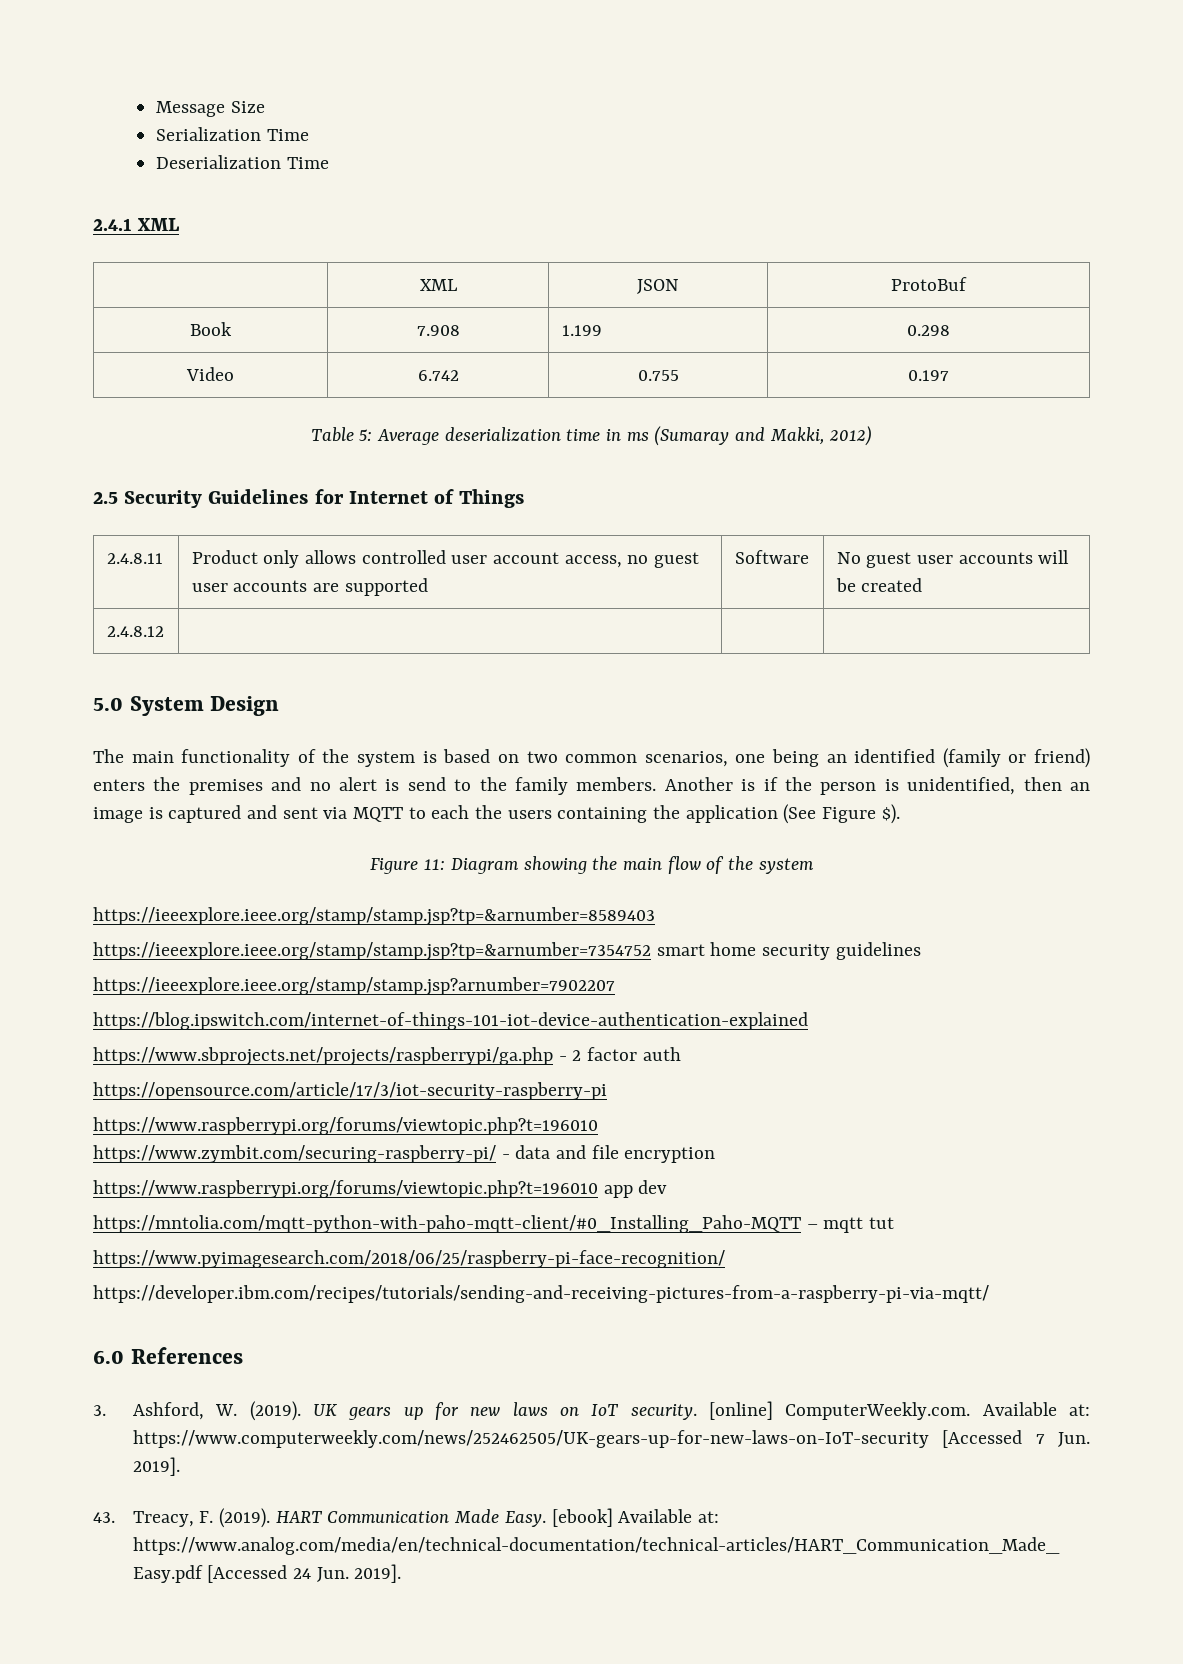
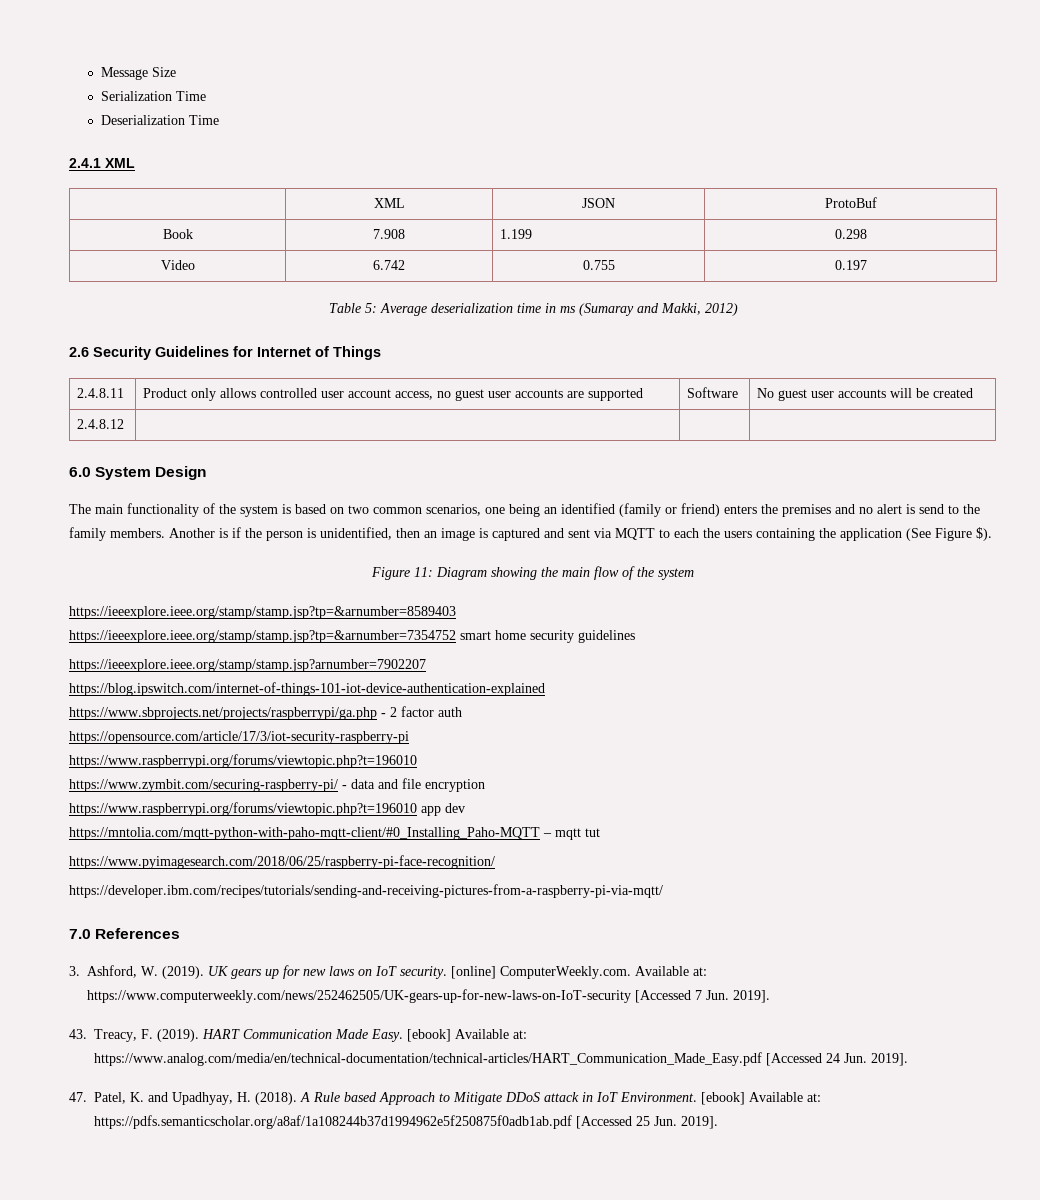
- 2.5 Security Guidelines for Internet of Things
+ 2.6 Security Guidelines for Internet of Things
- 5.0 System Design
+ 6.0 System Design
- 6.0 References
+ 7.0 References
+ 47. Patel, K. and Upadhyay, H. (2018). A Rule based Approach to Mitigate DDoS attack in IoT Environment. [ebook] Available at: https://pdfs.semanticscholar.org/a8af/1a108244b37d1994962e5f250875f0adb1ab.pdf [Accessed 25 Jun. 2019].

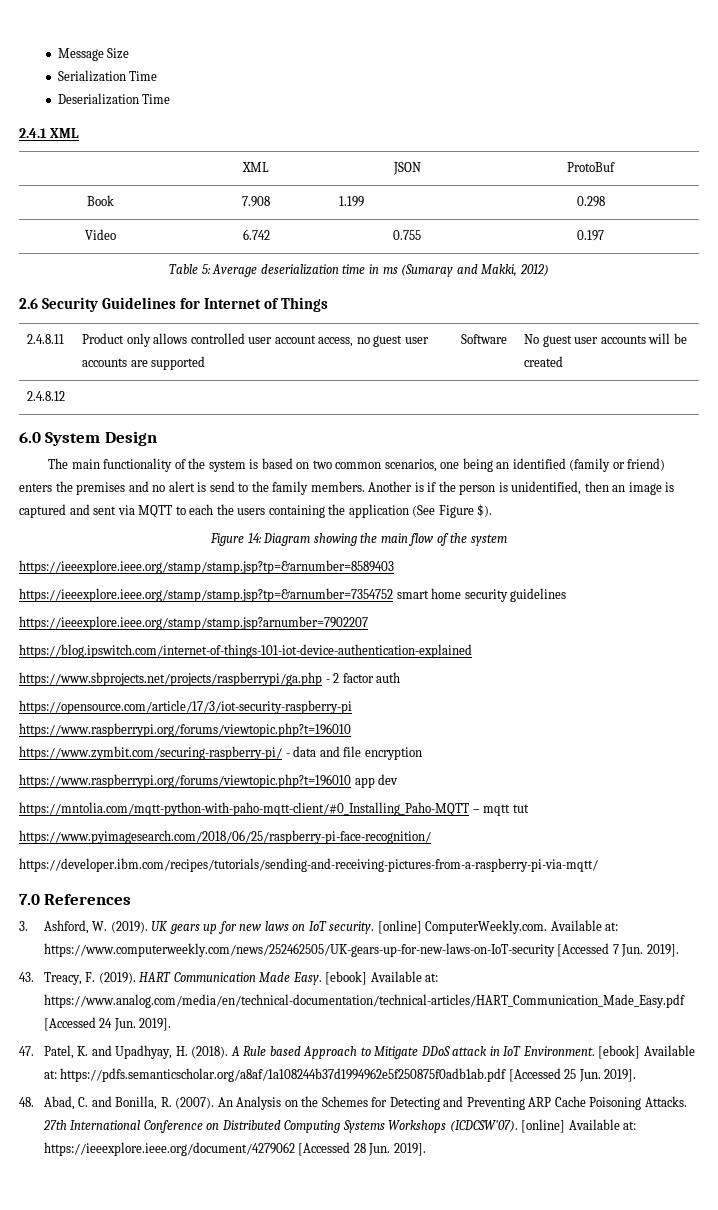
- Figure 11: Diagram showing the main flow of the system
+ Figure 14: Diagram showing the main flow of the system
+ 48. Abad, C. and Bonilla, R. (2007). An Analysis on the Schemes for Detecting and Preventing ARP Cache Poisoning Attacks. 27th International Conference on Distributed Computing Systems Workshops (ICDCSW'07). [online] Available at: https://ieeexplore.ieee.org/document/4279062 [Accessed 28 Jun. 2019].

